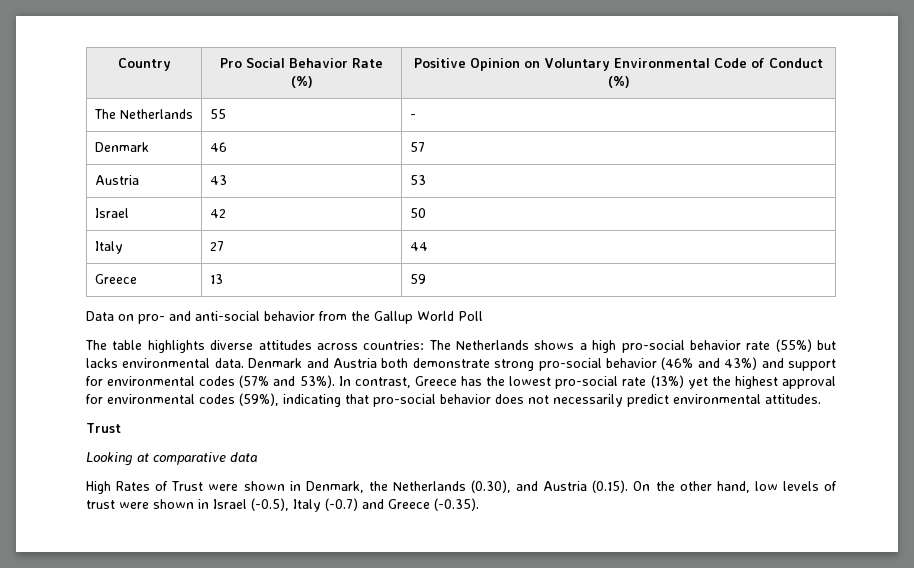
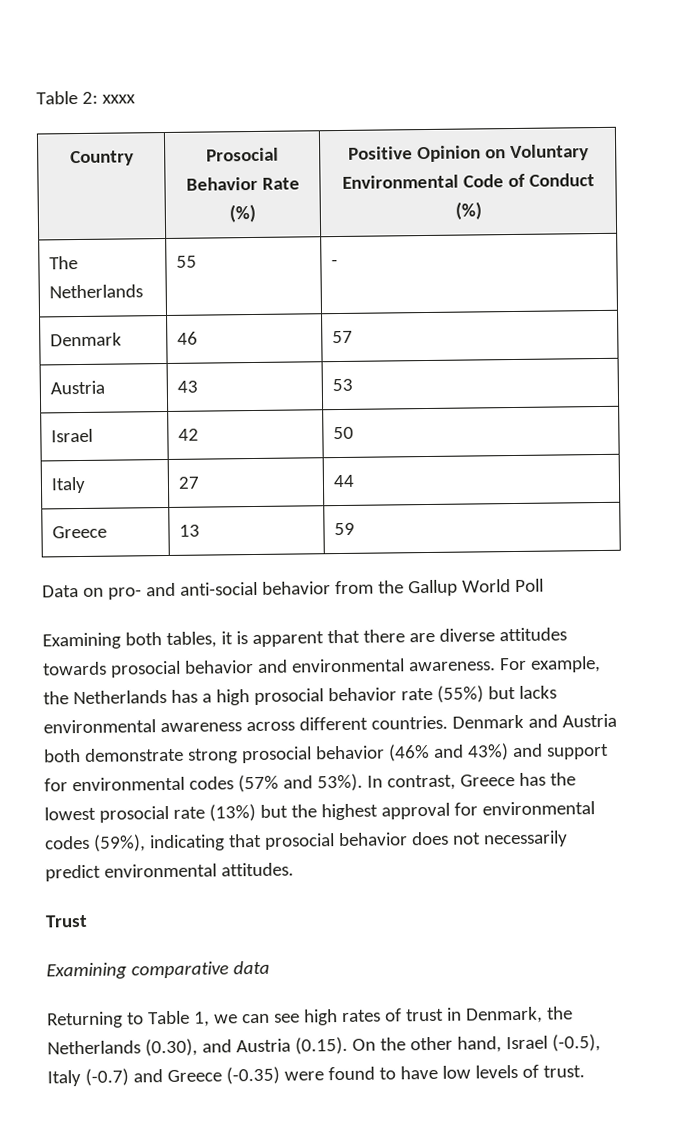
+ Table 2: xxxx
- Country | Pro Social Behavior Rate (%) | Positive Opinion on Voluntary Environmental Code of Conduct (%)
+ Country | Prosocial Behavior Rate (%) | Positive Opinion on Voluntary Environmental Code of Conduct (%)
- The table highlights diverse attitudes across countries: The Netherlands shows a high pro-social behavior rate (55%) but lacks environmental data.
+ Examining both tables, it is apparent that there are diverse attitudes towards prosocial behavior and environmental awareness. For example, the Netherlands has a high prosocial behavior rate (55%) but lacks environmental awareness across different countries.
- Denmark and Austria both demonstrate strong pro-social behavior (46% and 43%) and support for environmental codes (57% and 53%).
+ Denmark and Austria both demonstrate strong prosocial behavior (46% and 43%) and support for environmental codes (57% and 53%).
- In contrast, Greece has the lowest pro-social rate (13%) yet the highest approval for environmental codes (59%), indicating that pro-social behavior does not necessarily predict environmental attitudes.
+ In contrast, Greece has the lowest prosocial rate (13%) but the highest approval for environmental codes (59%), indicating that prosocial behavior does not necessarily predict environmental attitudes.
- Looking at comparative data
+ Examining comparative data
- High Rates of Trust were shown in Denmark, the Netherlands (0.30), and Austria (0.15). On the other hand, low levels of trust were shown in Israel (-0.5), Italy (-0.7) and Greece (-0.35).
+ Returning to Table 1, we can see high rates of trust in Denmark, the Netherlands (0.30), and Austria (0.15). On the other hand, Israel (-0.5), Italy (-0.7) and Greece (-0.35) were found to have low levels of trust.

